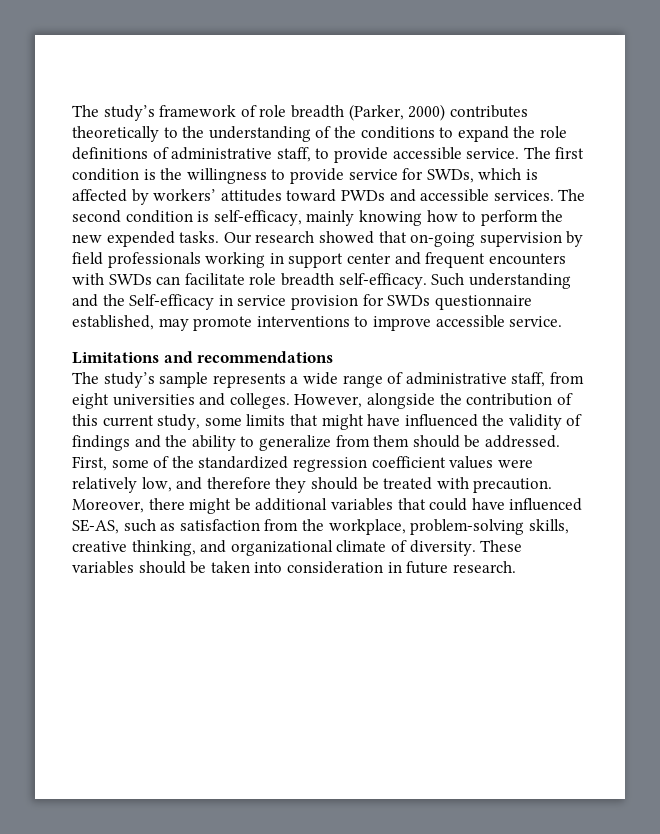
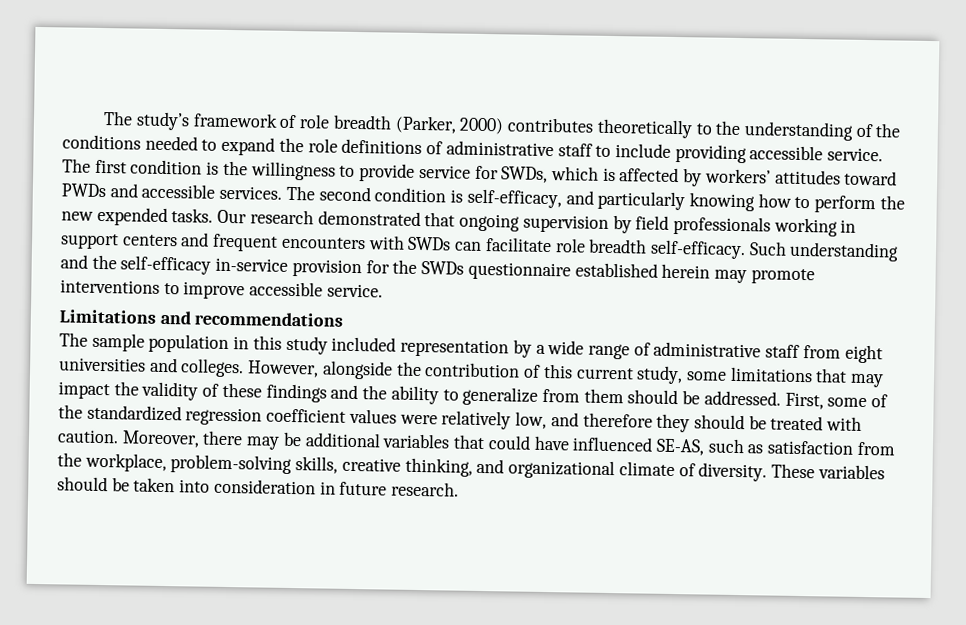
- The study’s framework of role breadth (Parker, 2000) contributes theoretically to the understanding of the conditions to expand the role definitions of administrative staff, to provide accessible service.
+ The study’s framework of role breadth (Parker, 2000) contributes theoretically to the understanding of the conditions needed to expand the role definitions of administrative staff to include providing accessible service.
- The second condition is self-efficacy, mainly knowing how to perform the new expended tasks.
+ The second condition is self-efficacy, and particularly knowing how to perform the new expended tasks.
- Our research showed that on-going supervision by field professionals working in support center and frequent encounters with SWDs can facilitate role breadth self-efficacy.
+ Our research demonstrated that ongoing supervision by field professionals working in support centers and frequent encounters with SWDs can facilitate role breadth self-efficacy.
- Such understanding and the Self-efficacy in service provision for SWDs questionnaire established, may promote interventions to improve accessible service.
+ Such understanding and the self-efficacy in-service provision for the SWDs questionnaire established herein may promote interventions to improve accessible service.
- The study’s sample represents a wide range of administrative staff, from eight universities and colleges.
+ The sample population in this study included representation by a wide range of administrative staff from eight universities and colleges.
- However, alongside the contribution of this current study, some limits that might have influenced the validity of findings and the ability to generalize from them should be addressed.
+ However, alongside the contribution of this current study, some limitations that may impact the validity of these findings and the ability to generalize from them should be addressed.
- First, some of the standardized regression coefficient values were relatively low, and therefore they should be treated with precaution.
+ First, some of the standardized regression coefficient values were relatively low, and therefore they should be treated with caution.
- Moreover, there might be additional variables that could have influenced SE-AS, such as satisfaction from the workplace, problem-solving skills, creative thinking, and organizational climate of diversity.
+ Moreover, there may be additional variables that could have influenced SE-AS, such as satisfaction from the workplace, problem-solving skills, creative thinking, and organizational climate of diversity.

